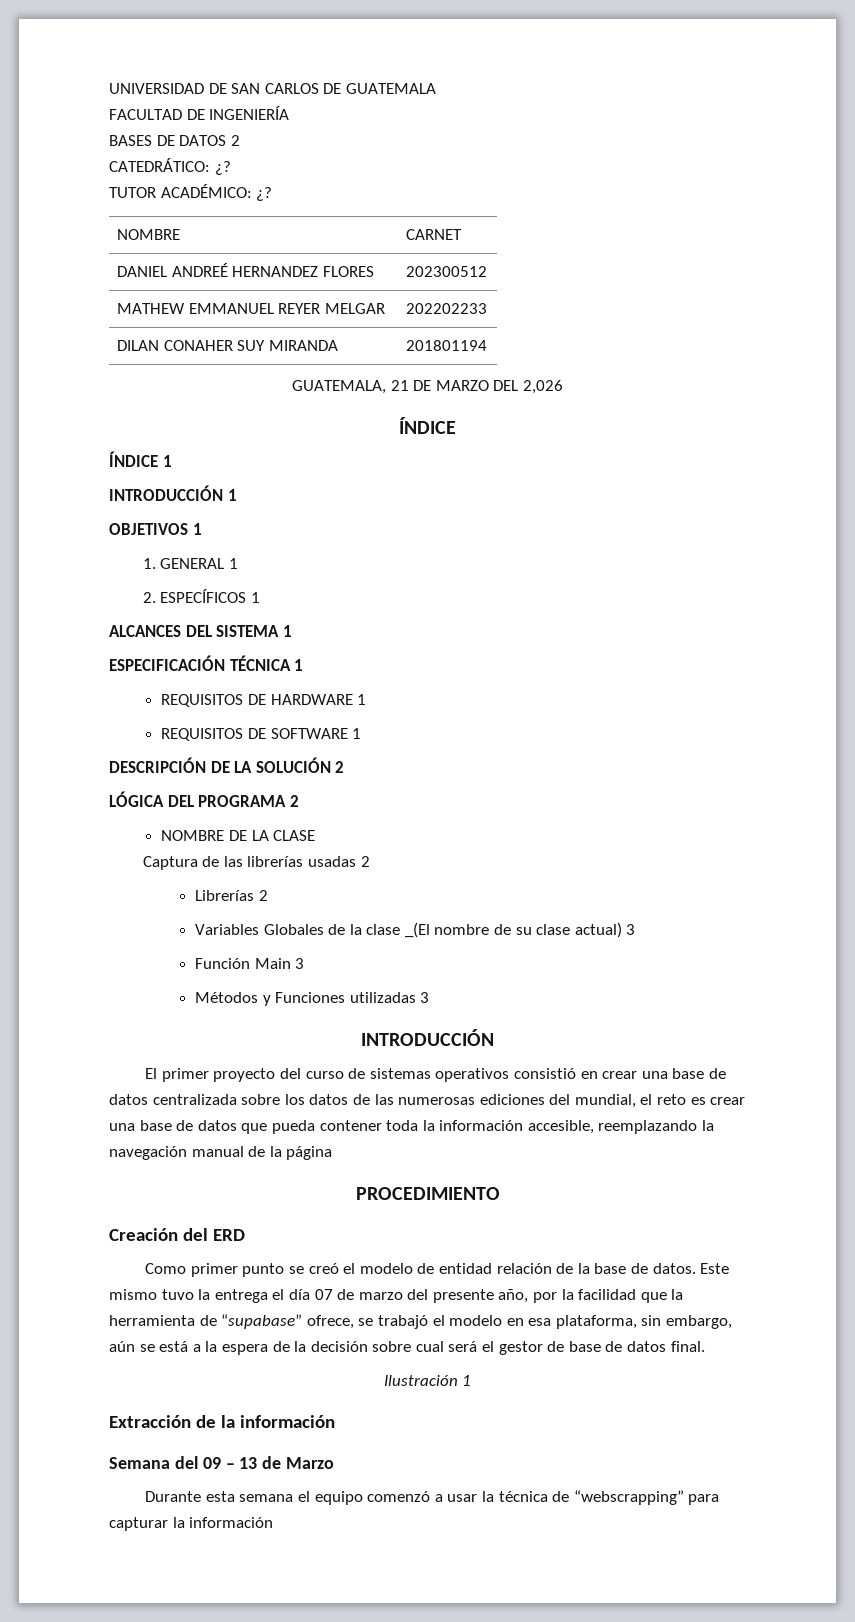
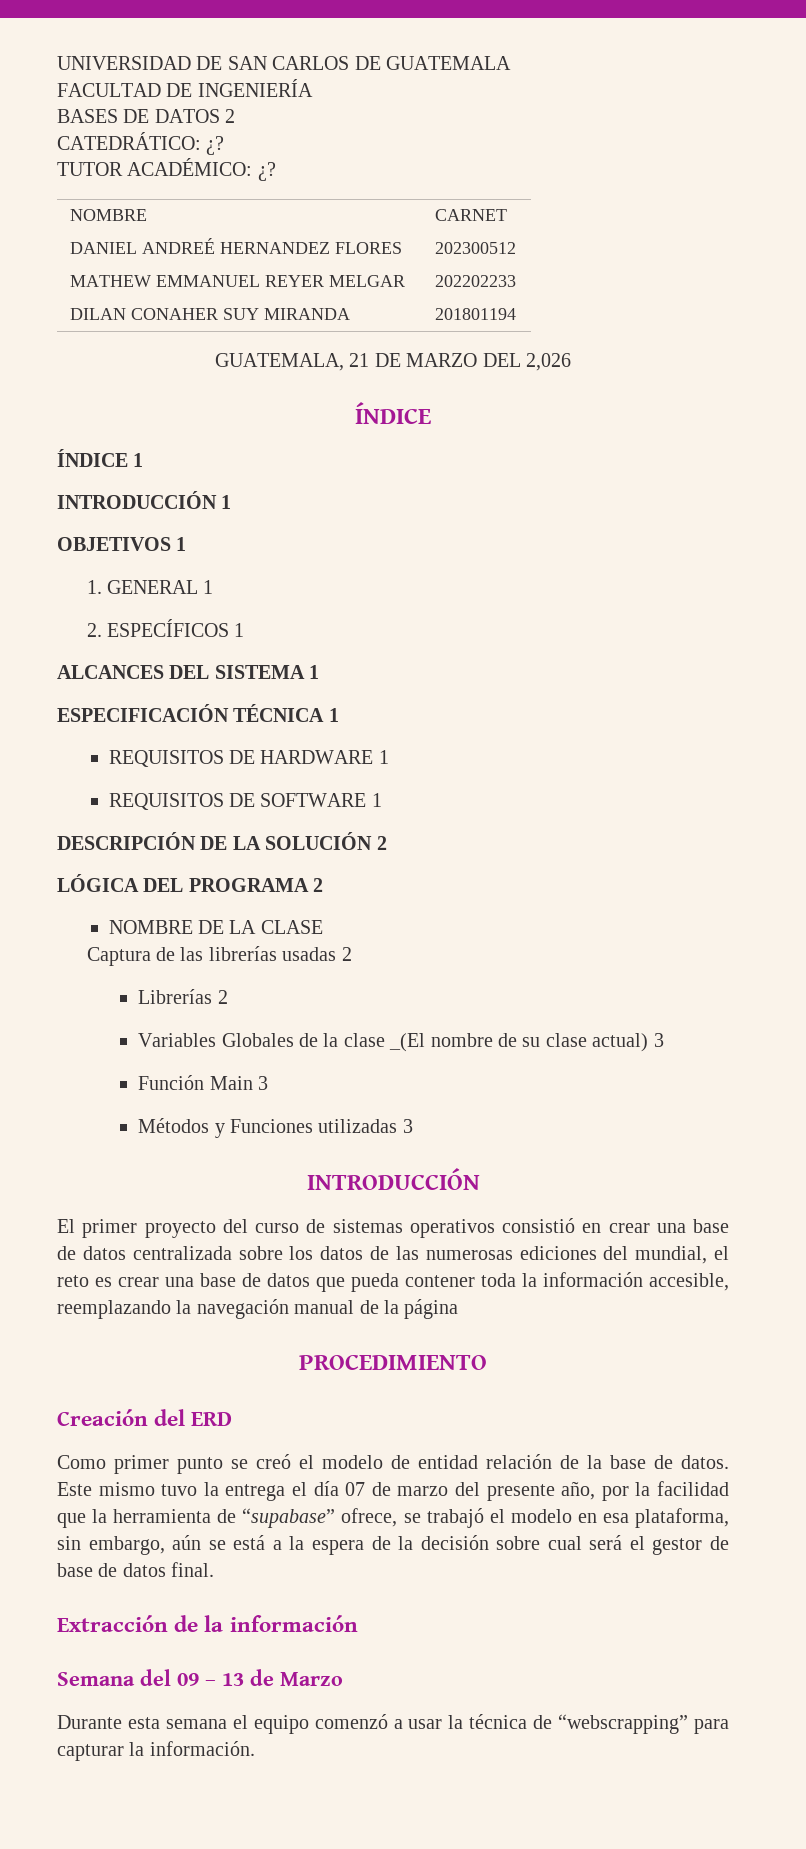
- Ilustración 1
- Durante esta semana el equipo comenzó a usar la técnica de “webscrapping” para capturar la información
+ Durante esta semana el equipo comenzó a usar la técnica de “webscrapping” para capturar la información.

